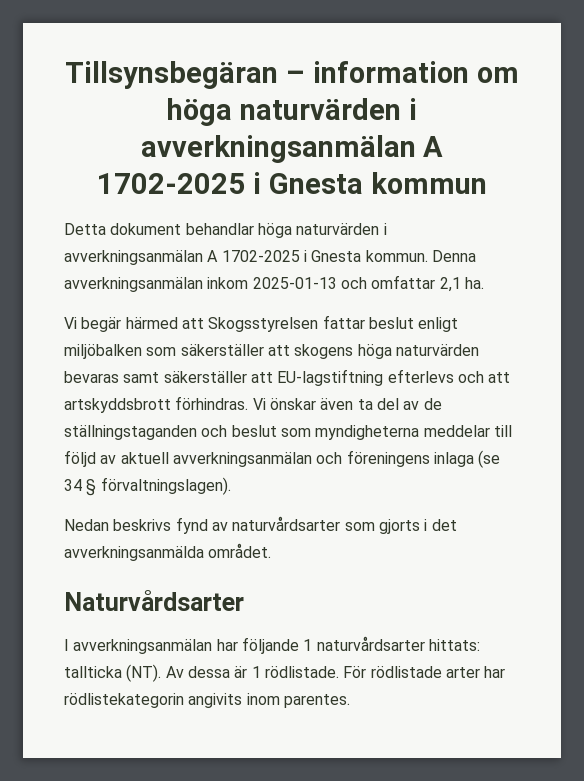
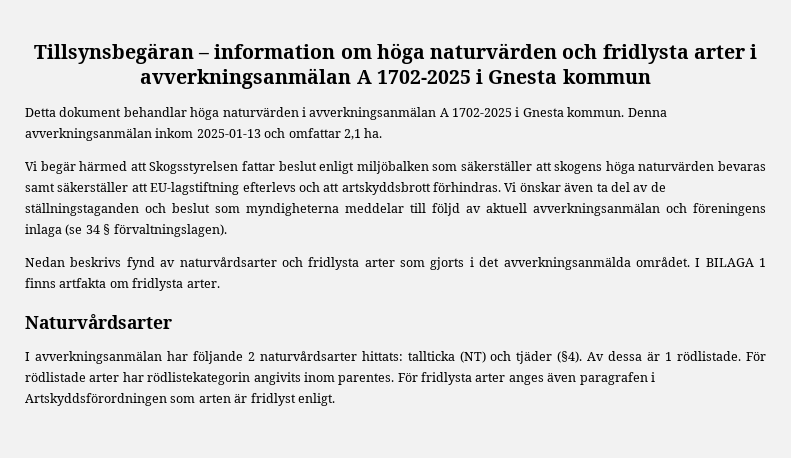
- Tillsynsbegäran – information om höga naturvärden i avverkningsanmälan A 1702-2025 i Gnesta kommun
+ Tillsynsbegäran – information om höga naturvärden och fridlysta arter i avverkningsanmälan A 1702-2025 i Gnesta kommun
- Nedan beskrivs fynd av naturvårdsarter som gjorts i det avverkningsanmälda området.
+ Nedan beskrivs fynd av naturvårdsarter och fridlysta arter som gjorts i det avverkningsanmälda området. I BILAGA 1 finns artfakta om fridlysta arter.
- I avverkningsanmälan har följande 1 naturvårdsarter hittats: tallticka (NT). Av dessa är 1 rödlistade.
+ I avverkningsanmälan har följande 2 naturvårdsarter hittats: tallticka (NT) och tjäder (§4). Av dessa är 1 rödlistade.
+ För fridlysta arter anges även paragrafen i Artskyddsförordningen som arten är fridlyst enligt.

